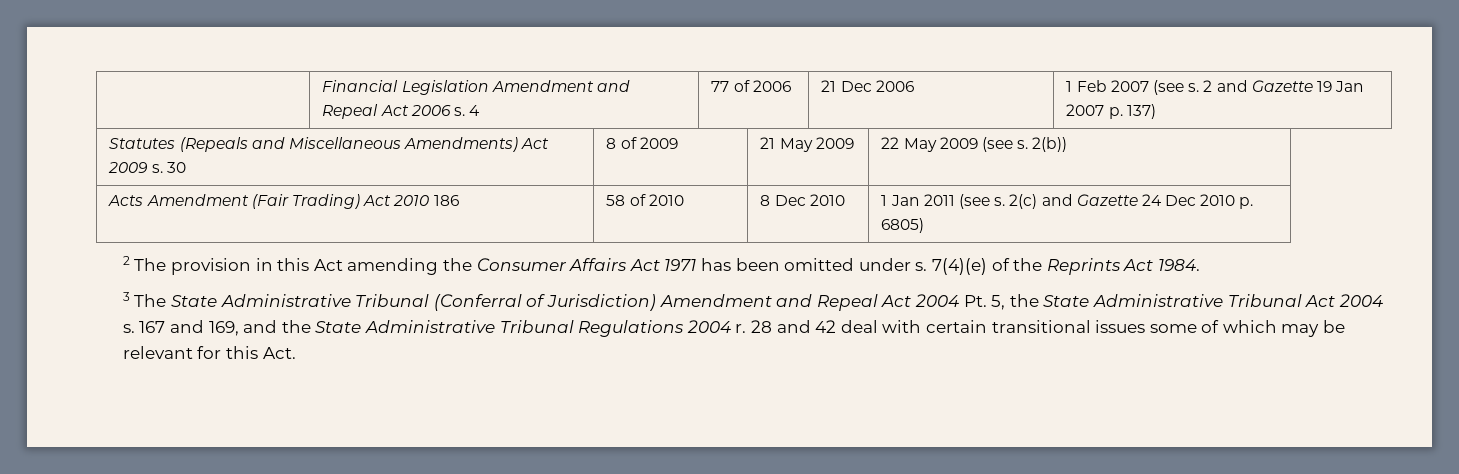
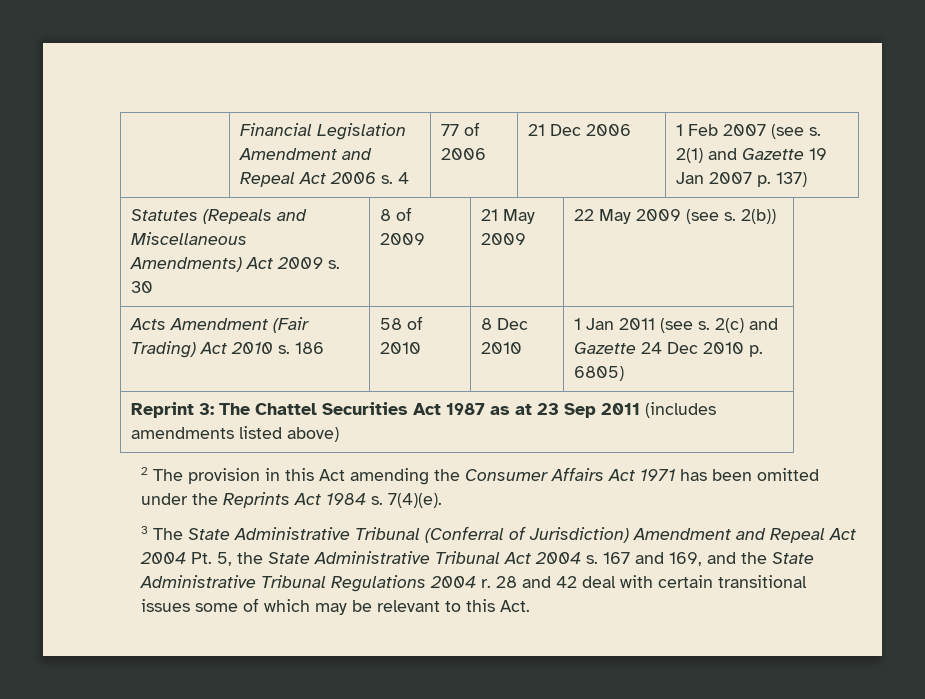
- | Financial Legislation Amendment and Repeal Act 2006 s. 4 | 77 of 2006 | 21 Dec 2006 | 1 Feb 2007 (see s. 2 and Gazette 19 Jan 2007 p. 137)
+ | Financial Legislation Amendment and Repeal Act 2006 s. 4 | 77 of 2006 | 21 Dec 2006 | 1 Feb 2007 (see s. 2(1) and Gazette 19 Jan 2007 p. 137)
- Acts Amendment (Fair Trading) Act 2010 186 | 58 of 2010 | 8 Dec 2010 | 1 Jan 2011 (see s. 2(c) and Gazette 24 Dec 2010 p. 6805)
+ Acts Amendment (Fair Trading) Act 2010 s. 186 | 58 of 2010 | 8 Dec 2010 | 1 Jan 2011 (see s. 2(c) and Gazette 24 Dec 2010 p. 6805)
+ Reprint 3: The Chattel Securities Act 1987 as at 23 Sep 2011 (includes amendments listed above)
- 2 The provision in this Act amending the Consumer Affairs Act 1971 has been omitted under s. 7(4)(e) of the Reprints Act 1984.
+ 2 The provision in this Act amending the Consumer Affairs Act 1971 has been omitted under the Reprints Act 1984 s. 7(4)(e).
- 28 and 42 deal with certain transitional issues some of which may be relevant for this Act.
+ 28 and 42 deal with certain transitional issues some of which may be relevant to this Act.

